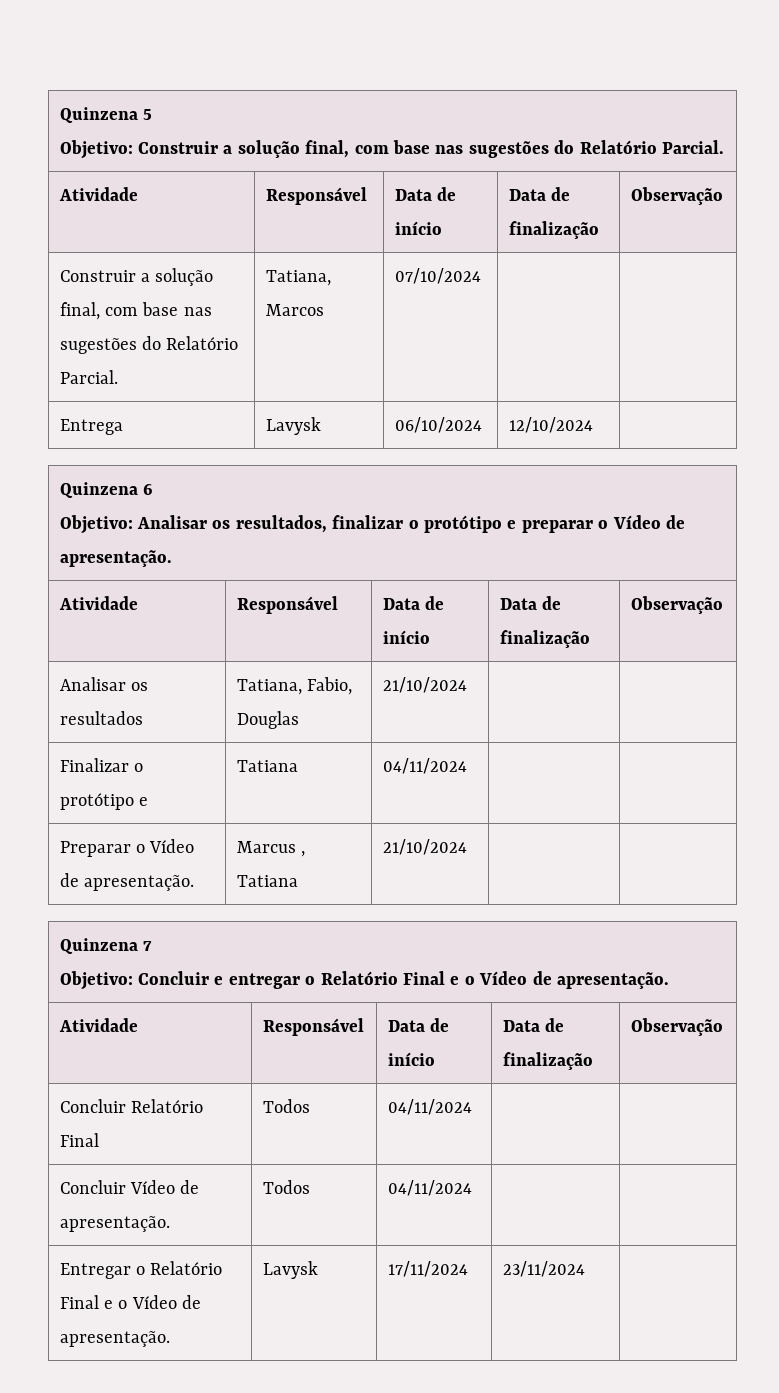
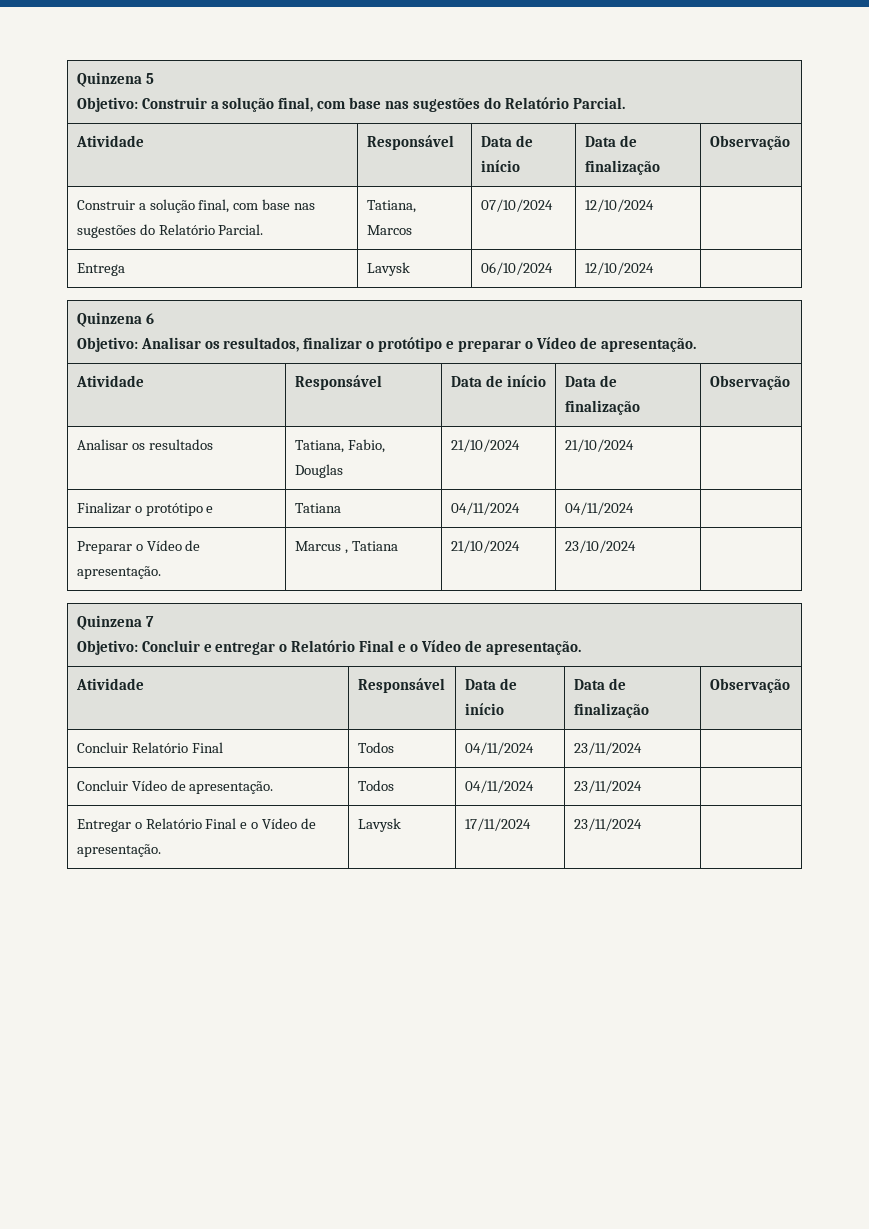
- Construir a solução final, com base nas sugestões do Relatório Parcial. | Tatiana, Marcos | 07/10/2024 | |
+ Construir a solução final, com base nas sugestões do Relatório Parcial. | Tatiana, Marcos | 07/10/2024 | 12/10/2024 |
- Analisar os resultados | Tatiana, Fabio, Douglas | 21/10/2024 | |
+ Analisar os resultados | Tatiana, Fabio, Douglas | 21/10/2024 | 21/10/2024 |
- Finalizar o protótipo e | Tatiana | 04/11/2024 | |
+ Finalizar o protótipo e | Tatiana | 04/11/2024 | 04/11/2024 |
- Preparar o Vídeo de apresentação. | Marcus , Tatiana | 21/10/2024 | |
+ Preparar o Vídeo de apresentação. | Marcus , Tatiana | 21/10/2024 | 23/10/2024 |
- Concluir Relatório Final | Todos | 04/11/2024 | |
+ Concluir Relatório Final | Todos | 04/11/2024 | 23/11/2024 |
- Concluir Vídeo de apresentação. | Todos | 04/11/2024 | |
+ Concluir Vídeo de apresentação. | Todos | 04/11/2024 | 23/11/2024 |

